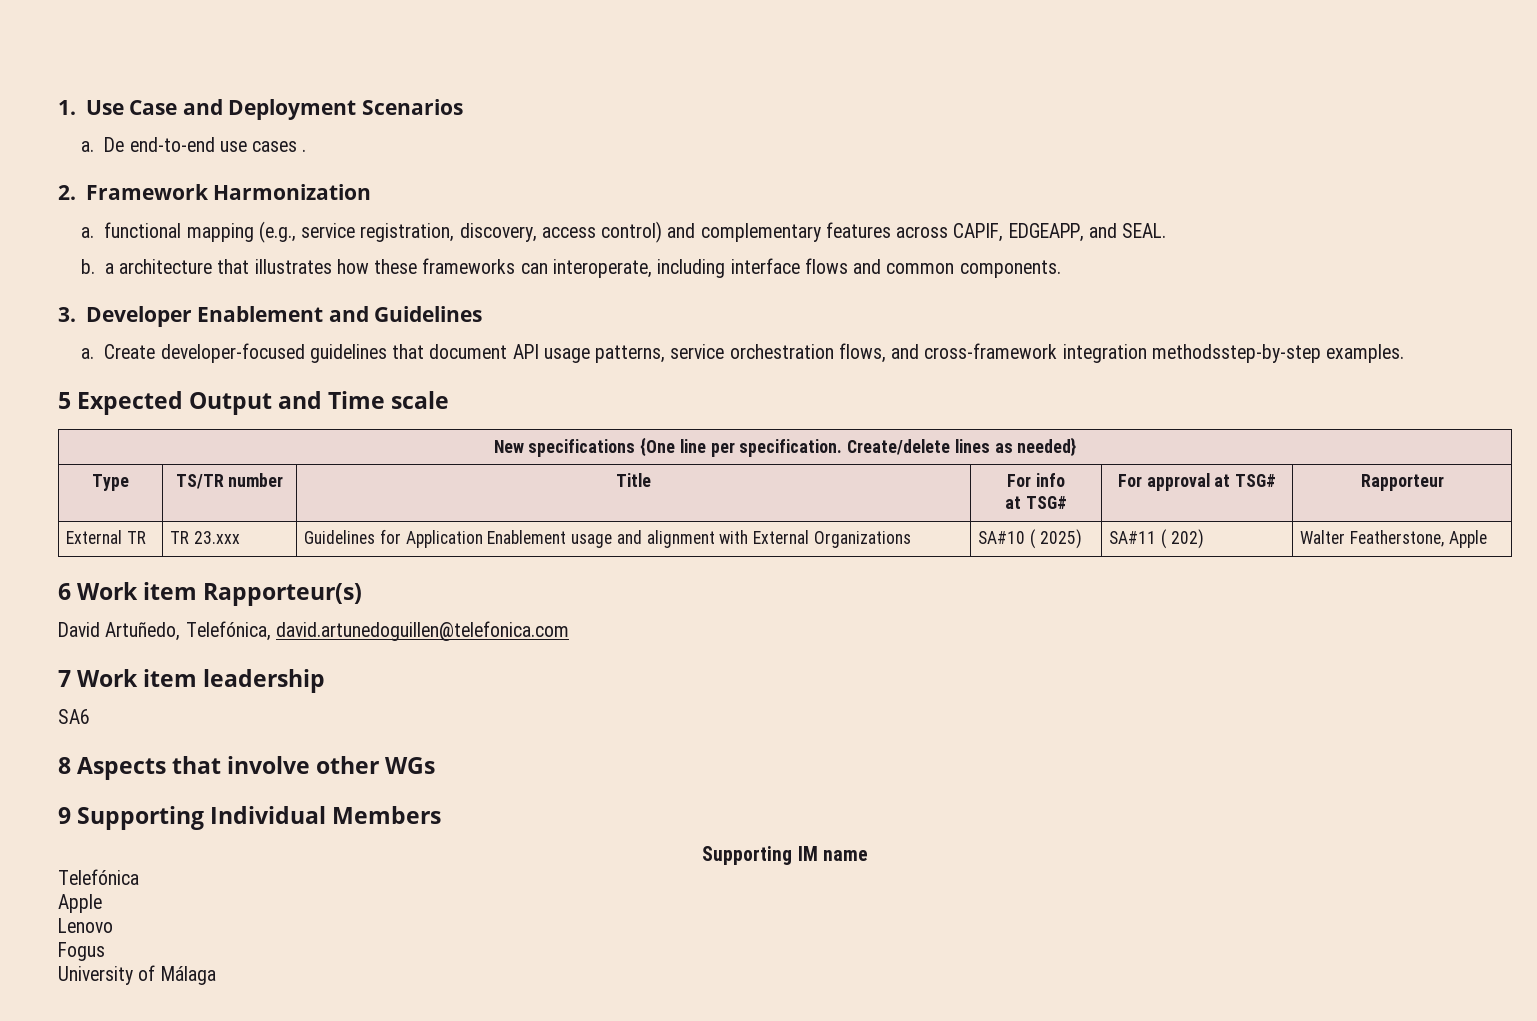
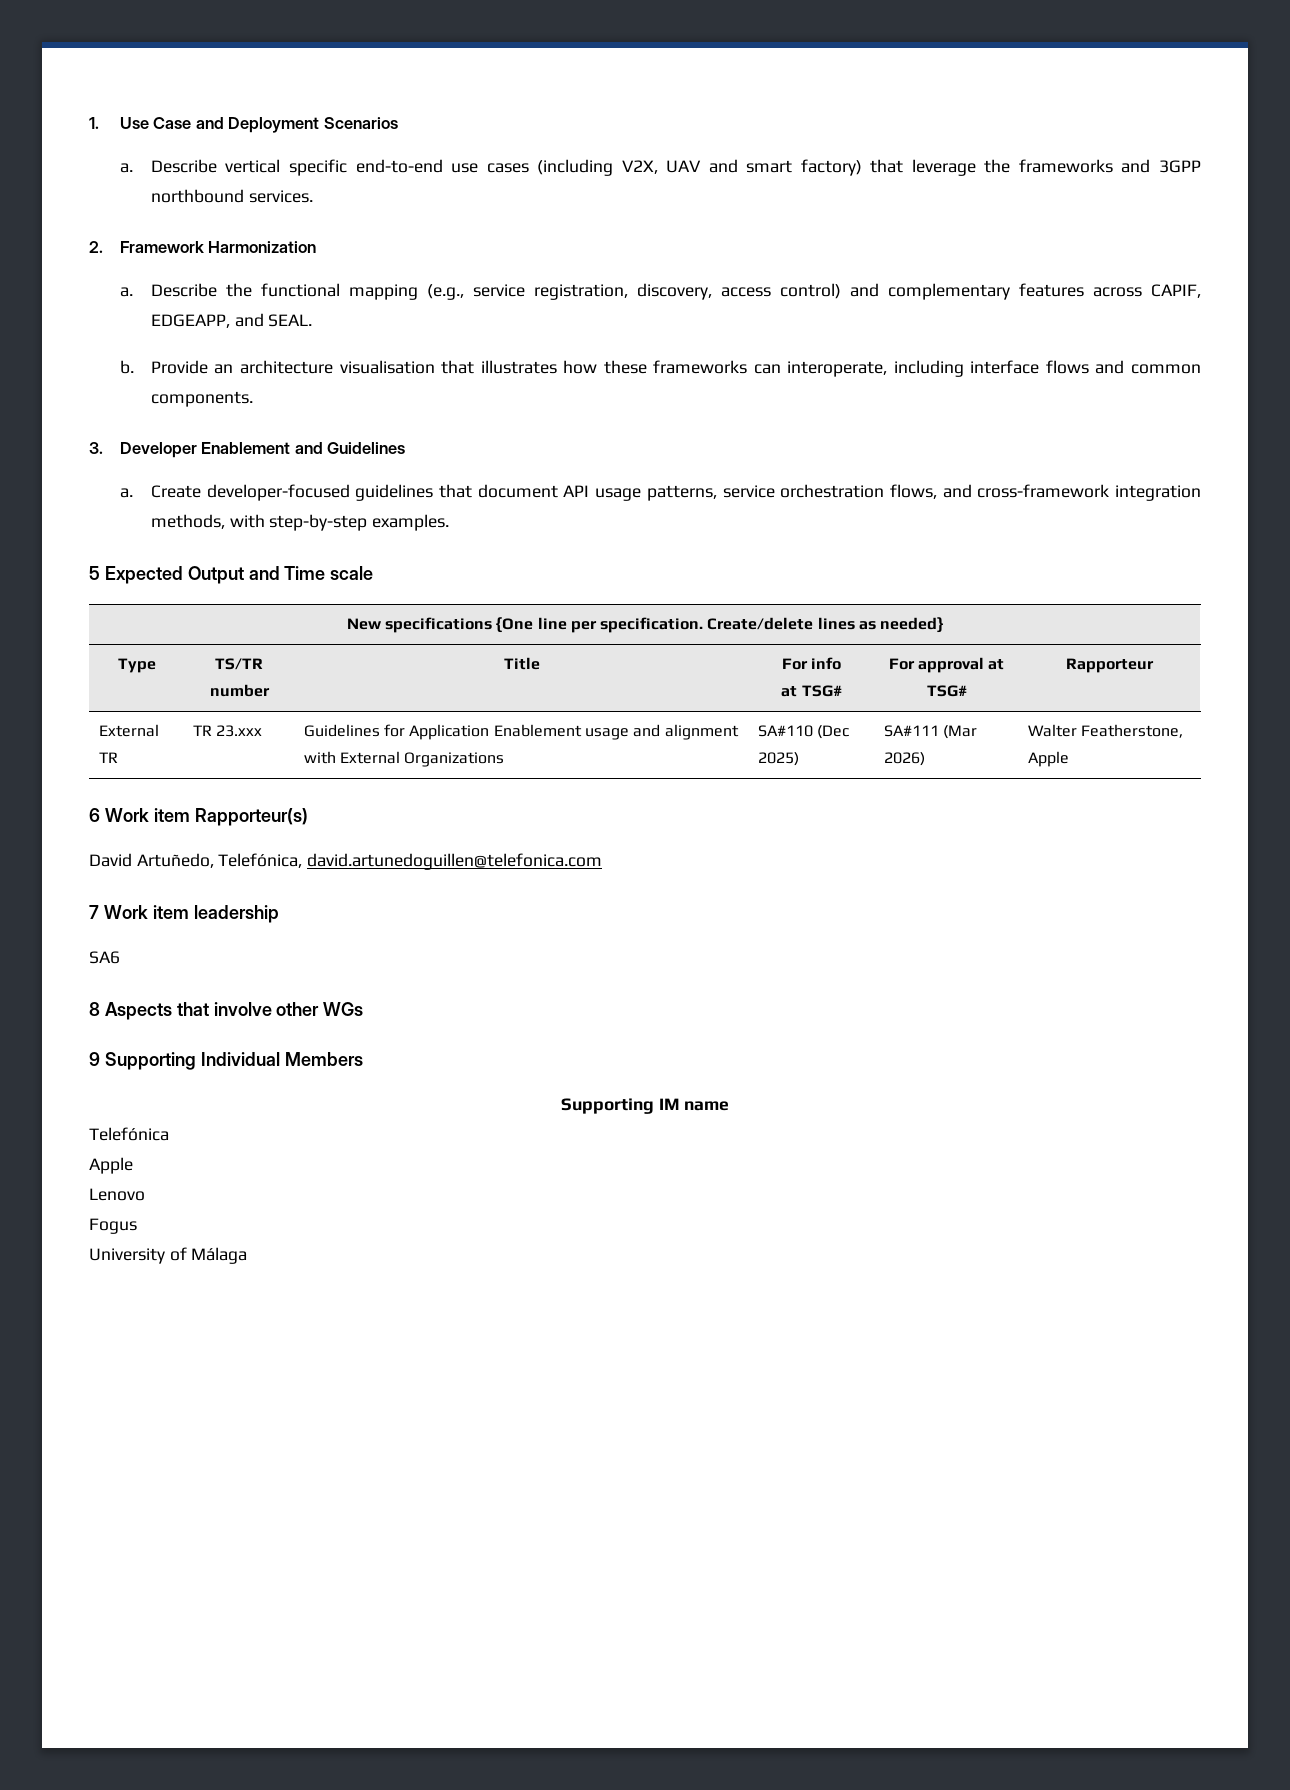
- De end-to-end use cases .
+ Describe vertical specific end-to-end use cases (including V2X, UAV and smart factory) that leverage the frameworks and 3GPP northbound services.
- a. functional mapping (e.g., service registration, discovery, access control) and complementary features across CAPIF, EDGEAPP, and SEAL.
+ a. Describe the functional mapping (e.g., service registration, discovery, access control) and complementary features across CAPIF, EDGEAPP, and SEAL.
- b. a architecture that illustrates how these frameworks can interoperate, including interface flows and common components.
+ b. Provide an architecture visualisation that illustrates how these frameworks can interoperate, including interface flows and common components.
- Create developer-focused guidelines that document API usage patterns, service orchestration flows, and cross-framework integration methodsstep-by-step examples.
+ Create developer-focused guidelines that document API usage patterns, service orchestration flows, and cross-framework integration methods, with step-by-step examples.
- External TR | TR 23.xxx | Guidelines for Application Enablement usage and alignment with External Organizations | SA#10 ( 2025) | SA#11 ( 202) | Walter Featherstone, Apple
+ External TR | TR 23.xxx | Guidelines for Application Enablement usage and alignment with External Organizations | SA#110 (Dec 2025) | SA#111 (Mar 2026) | Walter Featherstone, Apple

